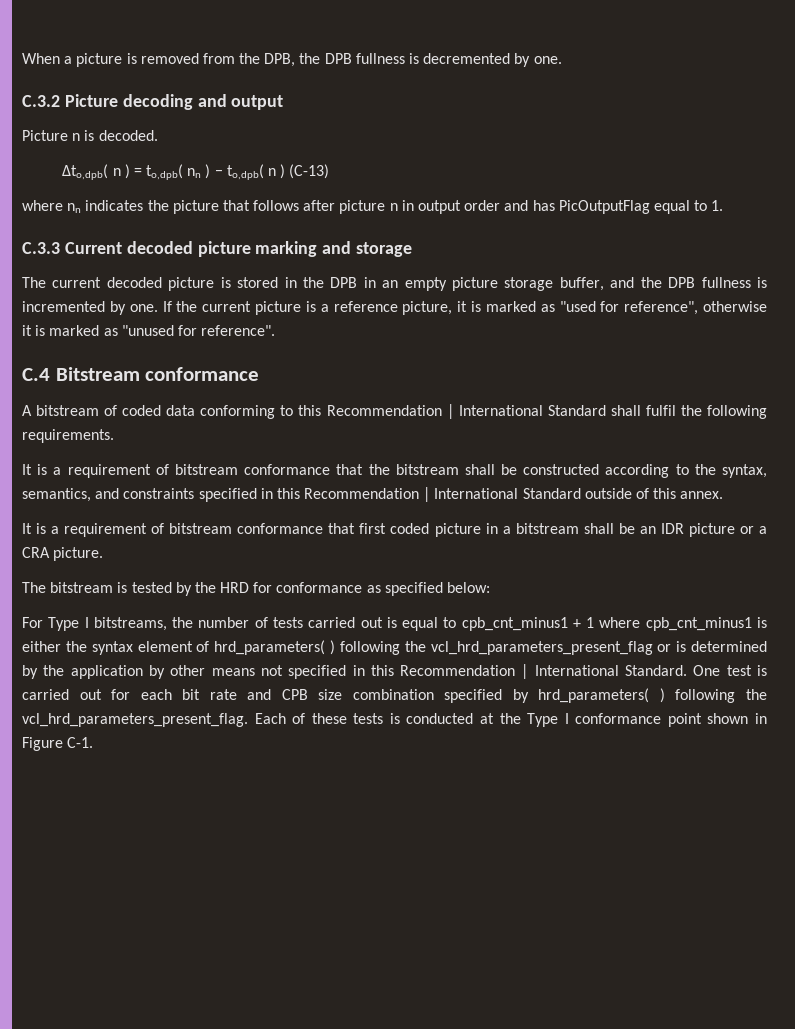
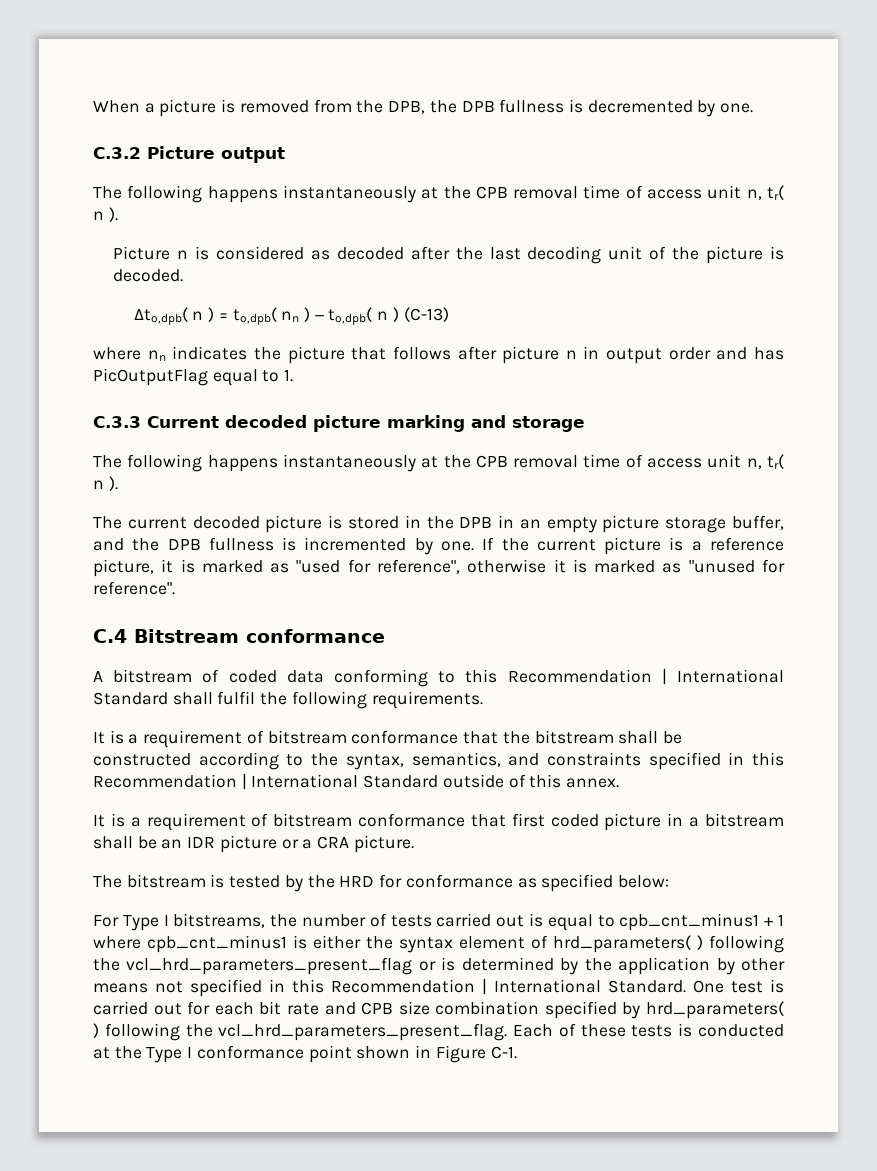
- C.3.2 Picture decoding and output
- Picture n is decoded.
+ C.3.2 Picture output
+ The following happens instantaneously at the CPB removal time of access unit n, tr( n ).
+ Picture n is considered as decoded after the last decoding unit of the picture is decoded.
  C.3.3 Current decoded picture marking and storage
+ The following happens instantaneously at the CPB removal time of access unit n, tr( n ).

